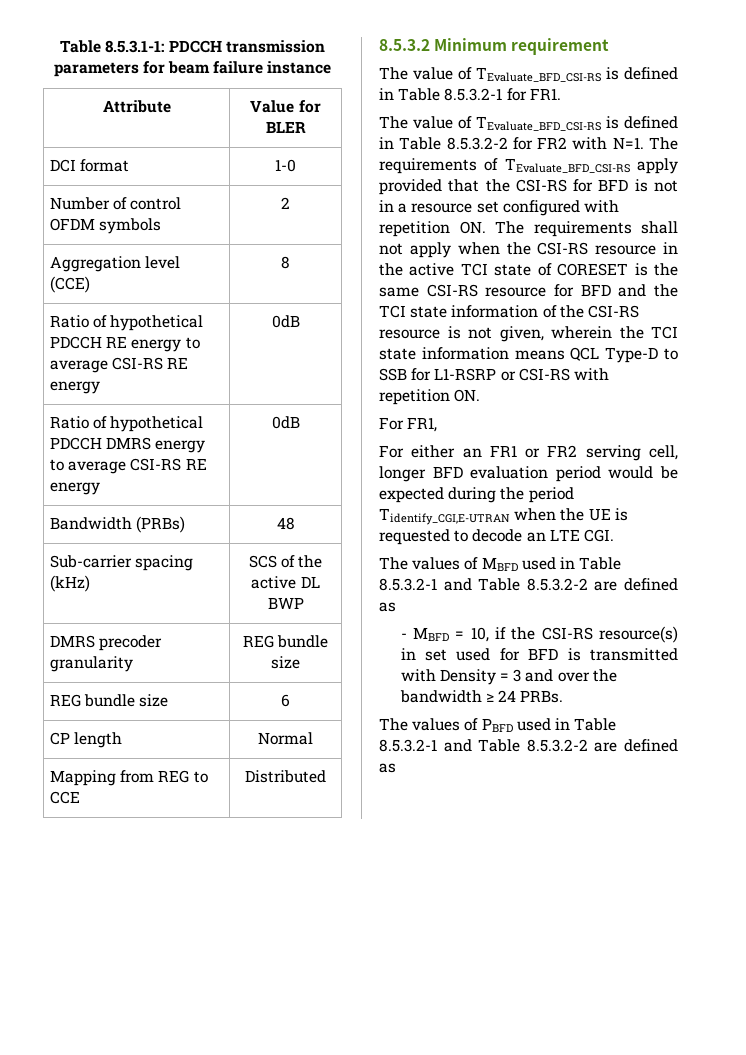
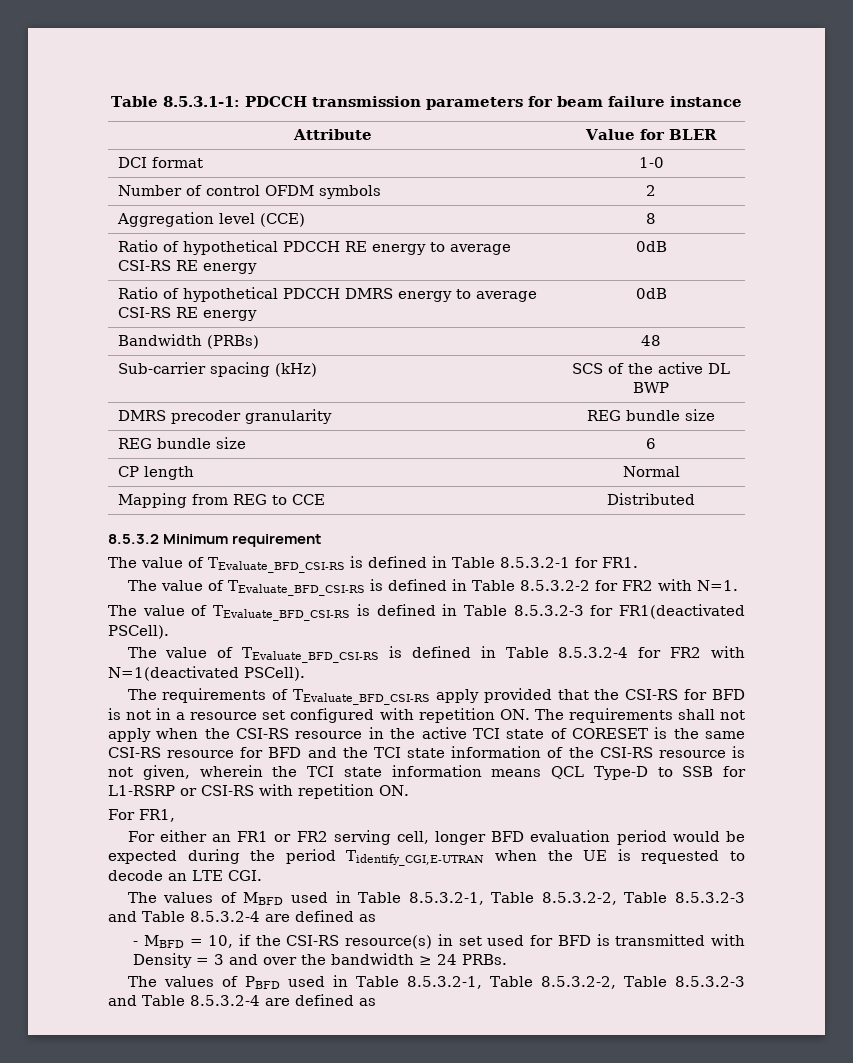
- The value of TEvaluate_BFD_CSI-RS is defined in Table 8.5.3.2-2 for FR2 with N=1. The requirements of TEvaluate_BFD_CSI-RS apply provided that the CSI-RS for BFD is not in a resource set configured with repetition ON. The requirements shall not apply when the CSI-RS resource in the active TCI state of CORESET is the same CSI-RS resource for BFD and the TCI state information of the CSI-RS resource is not given, wherein the TCI state information means QCL Type-D to SSB for L1-RSRP or CSI-RS with repetition ON.
+ The value of TEvaluate_BFD_CSI-RS is defined in Table 8.5.3.2-2 for FR2 with N=1.
+ The value of TEvaluate_BFD_CSI-RS is defined in Table 8.5.3.2-3 for FR1(deactivated PSCell).
+ The value of TEvaluate_BFD_CSI-RS is defined in Table 8.5.3.2-4 for FR2 with N=1(deactivated PSCell).
+ The requirements of TEvaluate_BFD_CSI-RS apply provided that the CSI-RS for BFD is not in a resource set configured with repetition ON. The requirements shall not apply when the CSI-RS resource in the active TCI state of CORESET is the same CSI-RS resource for BFD and the TCI state information of the CSI-RS resource is not given, wherein the TCI state information means QCL Type-D to SSB for L1-RSRP or CSI-RS with repetition ON.
- The values of MBFD used in Table 8.5.3.2-1 and Table 8.5.3.2-2 are defined as
+ The values of MBFD used in Table 8.5.3.2-1, Table 8.5.3.2-2, Table 8.5.3.2-3 and Table 8.5.3.2-4 are defined as
- The values of PBFD used in Table 8.5.3.2-1 and Table 8.5.3.2-2 are defined as
+ The values of PBFD used in Table 8.5.3.2-1, Table 8.5.3.2-2, Table 8.5.3.2-3 and Table 8.5.3.2-4 are defined as

